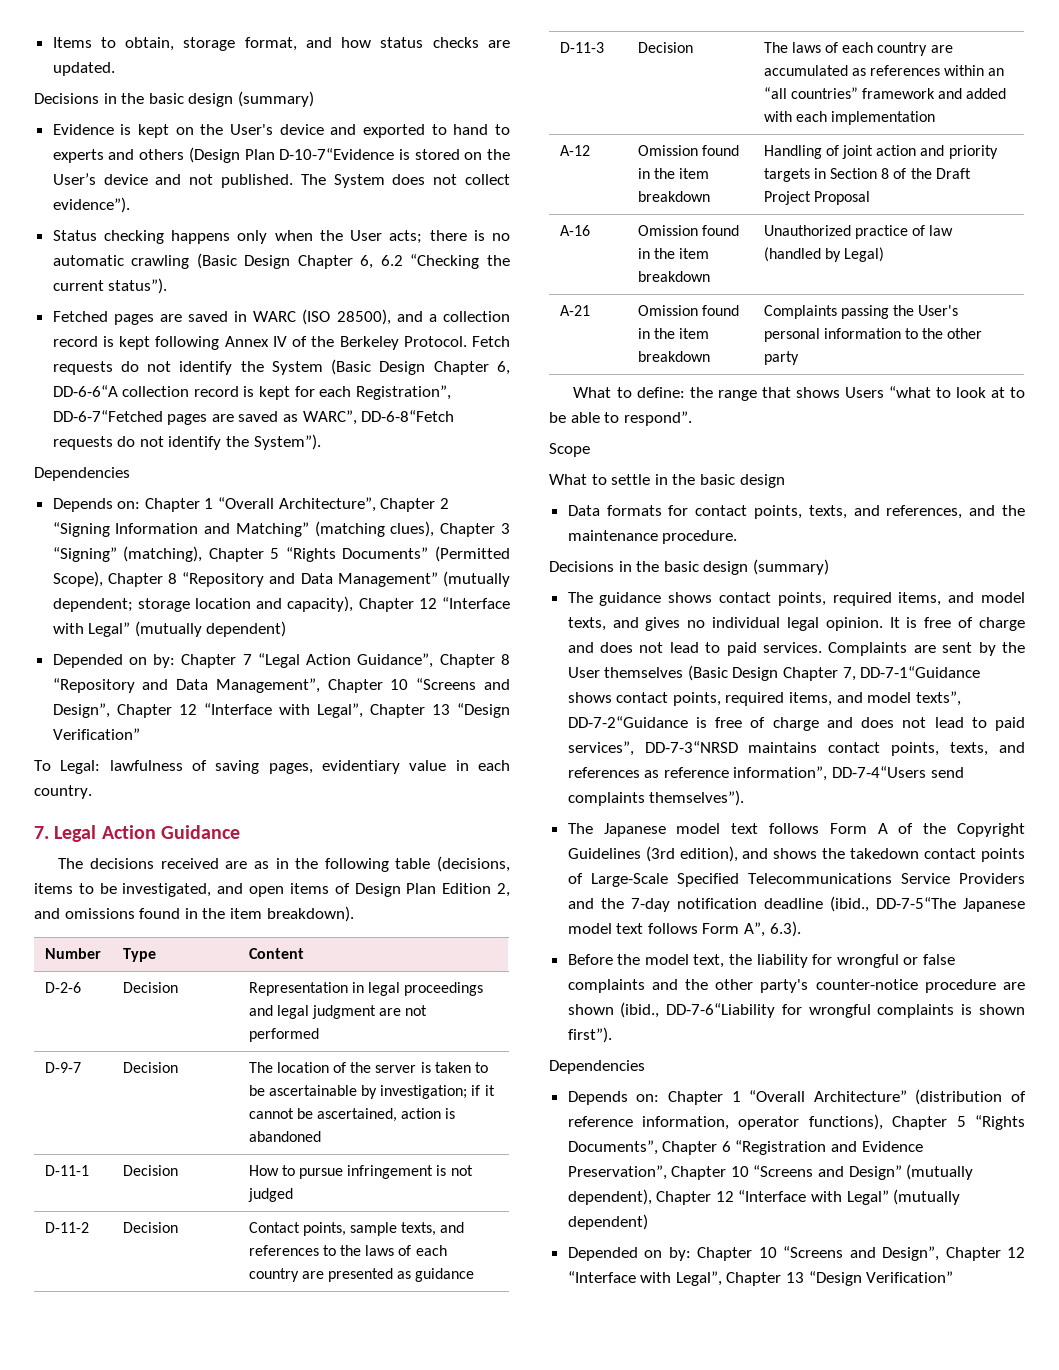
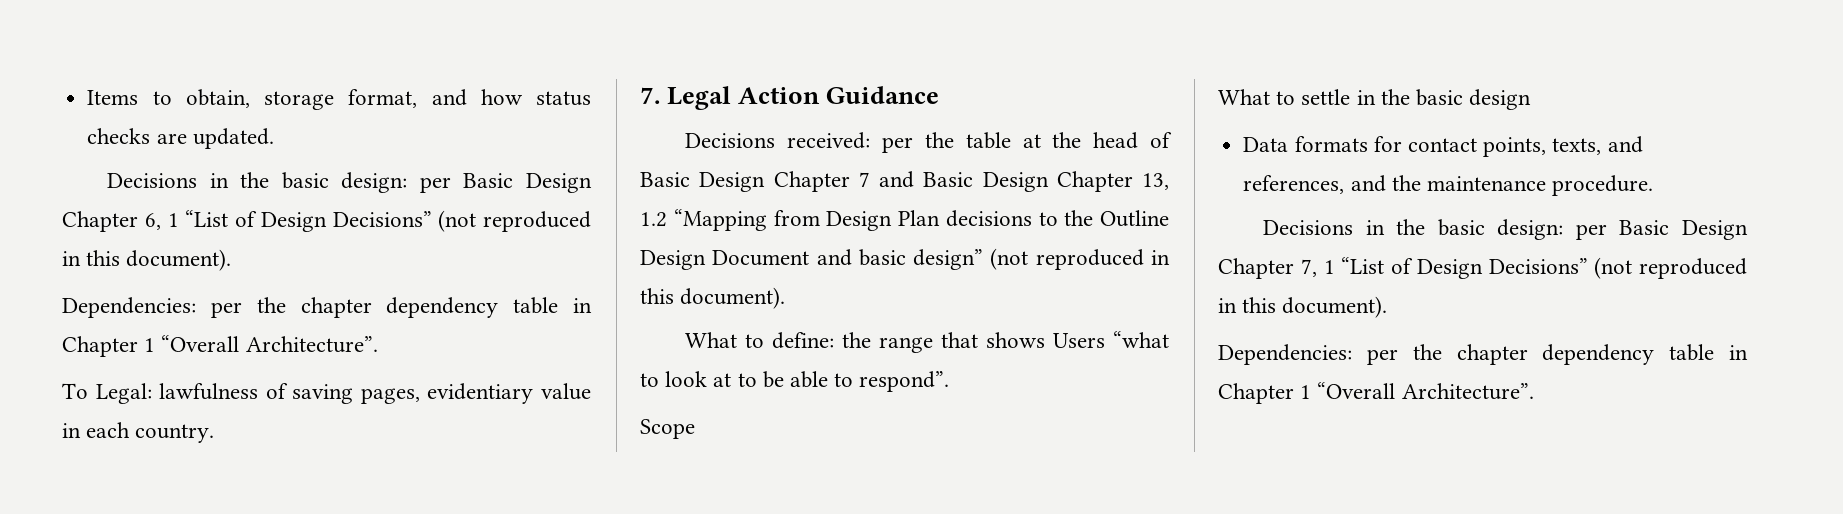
  Items to obtain, storage format, and how status checks are updated.
- Decisions in the basic design (summary)
- Evidence is kept on the User's device and exported to hand to experts and others (Design Plan D-10-7“Evidence is stored on the User’s device and not published. The System does not collect evidence”).
- Status checking happens only when the User acts; there is no automatic crawling (Basic Design Chapter 6, 6.2 “Checking the current status”).
- Fetched pages are saved in WARC (ISO 28500), and a collection record is kept following Annex IV of the Berkeley Protocol. Fetch requests do not identify the System (Basic Design Chapter 6, DD-6-6“A collection record is kept for each Registration”, DD-6-7“Fetched pages are saved as WARC”, DD-6-8“Fetch requests do not identify the System”).
- Dependencies
- Depends on: Chapter 1 “Overall Architecture”, Chapter 2 “Signing Information and Matching” (matching clues), Chapter 3 “Signing” (matching), Chapter 5 “Rights Documents” (Permitted Scope), Chapter 8 “Repository and Data Management” (mutually dependent; storage location and capacity), Chapter 12 “Interface with Legal” (mutually dependent)
- Depended on by: Chapter 7 “Legal Action Guidance”, Chapter 8 “Repository and Data Management”, Chapter 10 “Screens and Design”, Chapter 12 “Interface with Legal”, Chapter 13 “Design Verification”
+ Decisions in the basic design: per Basic Design Chapter 6, 1 “List of Design Decisions” (not reproduced in this document).
+ Dependencies: per the chapter dependency table in Chapter 1 “Overall Architecture”.
- The decisions received are as in the following table (decisions, items to be investigated, and open items of Design Plan Edition 2, and omissions found in the item breakdown).
- Number | Type | Content
- D-2-6 | Decision | Representation in legal proceedings and legal judgment are not performed
- D-9-7 | Decision | The location of the server is taken to be ascertainable by investigation; if it cannot be ascertained, action is abandoned
- D-11-1 | Decision | How to pursue infringement is not judged
- D-11-2 | Decision | Contact points, sample texts, and references to the laws of each country are presented as guidance
- D-11-3 | Decision | The laws of each country are accumulated as references within an “all countries” framework and added with each implementation
- A-12 | Omission found in the item breakdown | Handling of joint action and priority targets in Section 8 of the Draft Project Proposal
- A-16 | Omission found in the item breakdown | Unauthorized practice of law (handled by Legal)
- A-21 | Omission found in the item breakdown | Complaints passing the User's personal information to the other party
+ Decisions received: per the table at the head of Basic Design Chapter 7 and Basic Design Chapter 13, 1.2 “Mapping from Design Plan decisions to the Outline Design Document and basic design” (not reproduced in this document).
  Data formats for contact points, texts, and references, and the maintenance procedure.
- Decisions in the basic design (summary)
- The guidance shows contact points, required items, and model texts, and gives no individual legal opinion. It is free of charge and does not lead to paid services. Complaints are sent by the User themselves (Basic Design Chapter 7, DD-7-1“Guidance shows contact points, required items, and model texts”, DD-7-2“Guidance is free of charge and does not lead to paid services”, DD-7-3“NRSD maintains contact points, texts, and references as reference information”, DD-7-4“Users send complaints themselves”).
- The Japanese model text follows Form A of the Copyright Guidelines (3rd edition), and shows the takedown contact points of Large-Scale Specified Telecommunications Service Providers and the 7-day notification deadline (ibid., DD-7-5“The Japanese model text follows Form A”, 6.3).
- Before the model text, the liability for wrongful or false complaints and the other party's counter-notice procedure are shown (ibid., DD-7-6“Liability for wrongful complaints is shown first”).
- Dependencies
- Depends on: Chapter 1 “Overall Architecture” (distribution of reference information, operator functions), Chapter 5 “Rights Documents”, Chapter 6 “Registration and Evidence Preservation”, Chapter 10 “Screens and Design” (mutually dependent), Chapter 12 “Interface with Legal” (mutually dependent)
- Depended on by: Chapter 10 “Screens and Design”, Chapter 12 “Interface with Legal”, Chapter 13 “Design Verification”
+ Decisions in the basic design: per Basic Design Chapter 7, 1 “List of Design Decisions” (not reproduced in this document).
+ Dependencies: per the chapter dependency table in Chapter 1 “Overall Architecture”.

